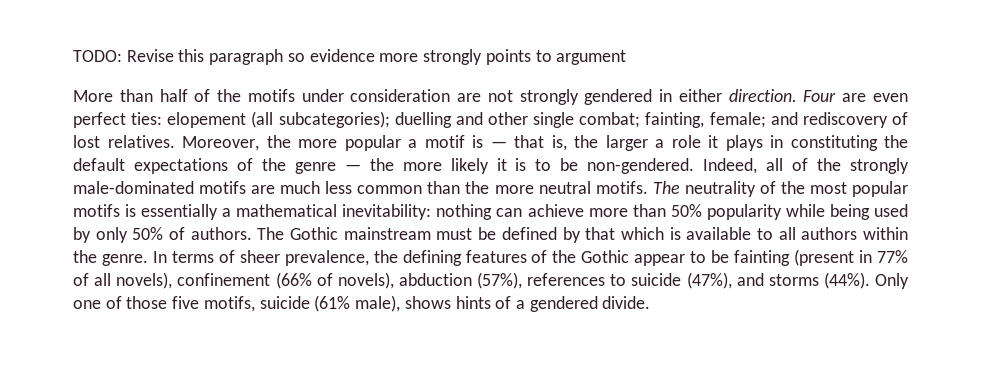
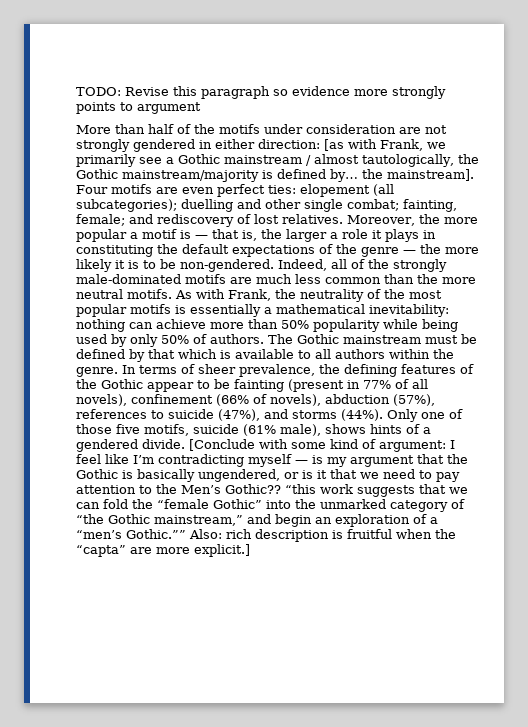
- More than half of the motifs under consideration are not strongly gendered in either direction. Four are even perfect ties: elopement (all subcategories); duelling and other single combat; fainting, female; and rediscovery of lost relatives.
+ More than half of the motifs under consideration are not strongly gendered in either direction: [as with Frank, we primarily see a Gothic mainstream / almost tautologically, the Gothic mainstream/majority is defined by… the mainstream]. Four motifs are even perfect ties: elopement (all subcategories); duelling and other single combat; fainting, female; and rediscovery of lost relatives.
- The neutrality of the most popular motifs is essentially a mathematical inevitability: nothing can achieve more than 50% popularity while being used by only 50% of authors.
+ As with Frank, the neutrality of the most popular motifs is essentially a mathematical inevitability: nothing can achieve more than 50% popularity while being used by only 50% of authors.
+ [Conclude with some kind of argument: I feel like I’m contradicting myself — is my argument that the Gothic is basically ungendered, or is it that we need to pay attention to the Men’s Gothic?? “this work suggests that we can fold the “female Gothic” into the unmarked category of “the Gothic mainstream,” and begin an exploration of a “men’s Gothic.”” Also: rich description is fruitful when the “capta” are more explicit.]

